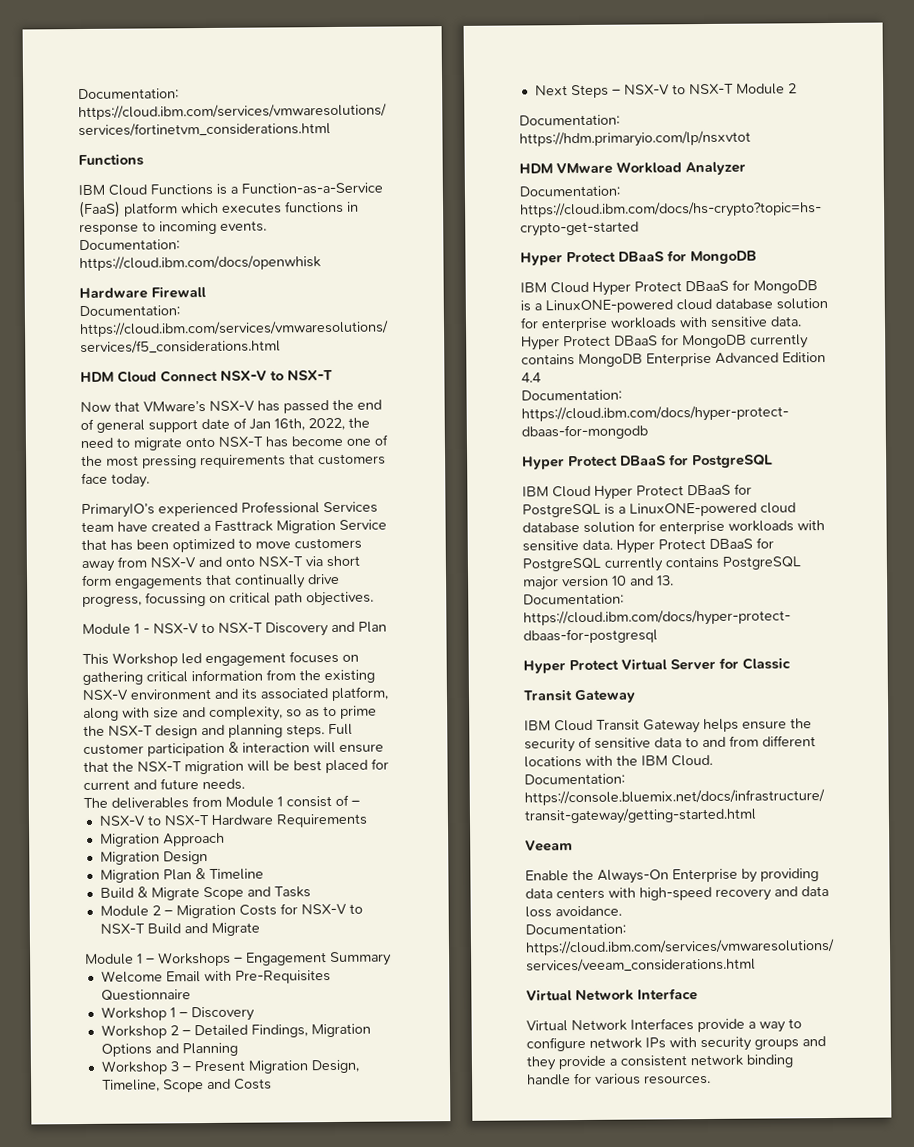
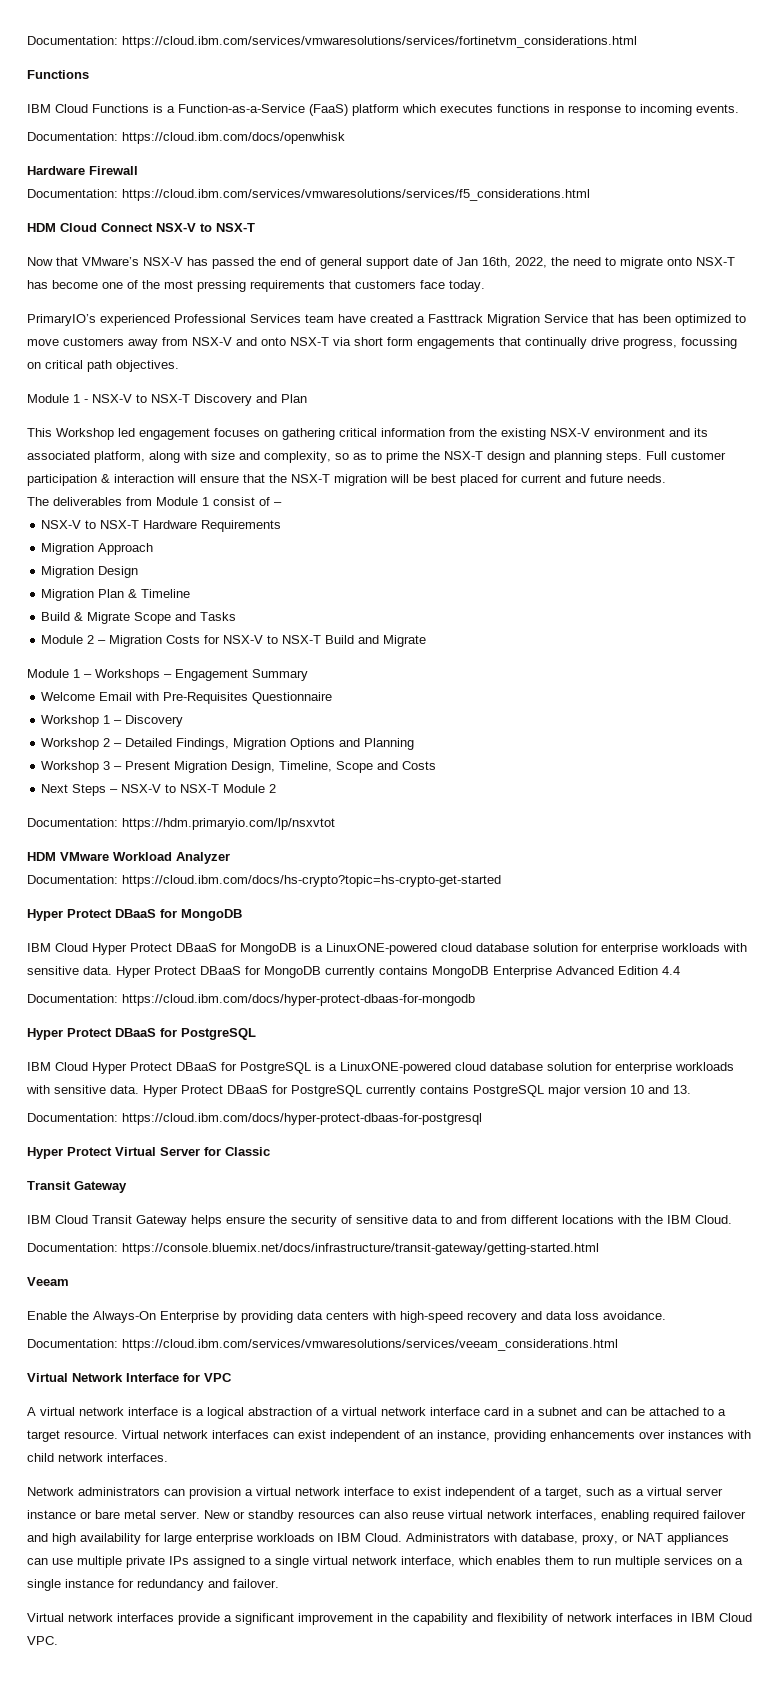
- Virtual Network Interface
- Virtual Network Interfaces provide a way to configure network IPs with security groups and they provide a consistent network binding handle for various resources.
+ Virtual Network Interface for VPC
+ A virtual network interface is a logical abstraction of a virtual network interface card in a subnet and can be attached to a target resource. Virtual network interfaces can exist independent of an instance, providing enhancements over instances with child network interfaces.
+ Network administrators can provision a virtual network interface to exist independent of a target, such as a virtual server instance or bare metal server. New or standby resources can also reuse virtual network interfaces, enabling required failover and high availability for large enterprise workloads on IBM Cloud. Administrators with database, proxy, or NAT appliances can use multiple private IPs assigned to a single virtual network interface, which enables them to run multiple services on a single instance for redundancy and failover.
+ Virtual network interfaces provide a significant improvement in the capability and flexibility of network interfaces in IBM Cloud VPC.

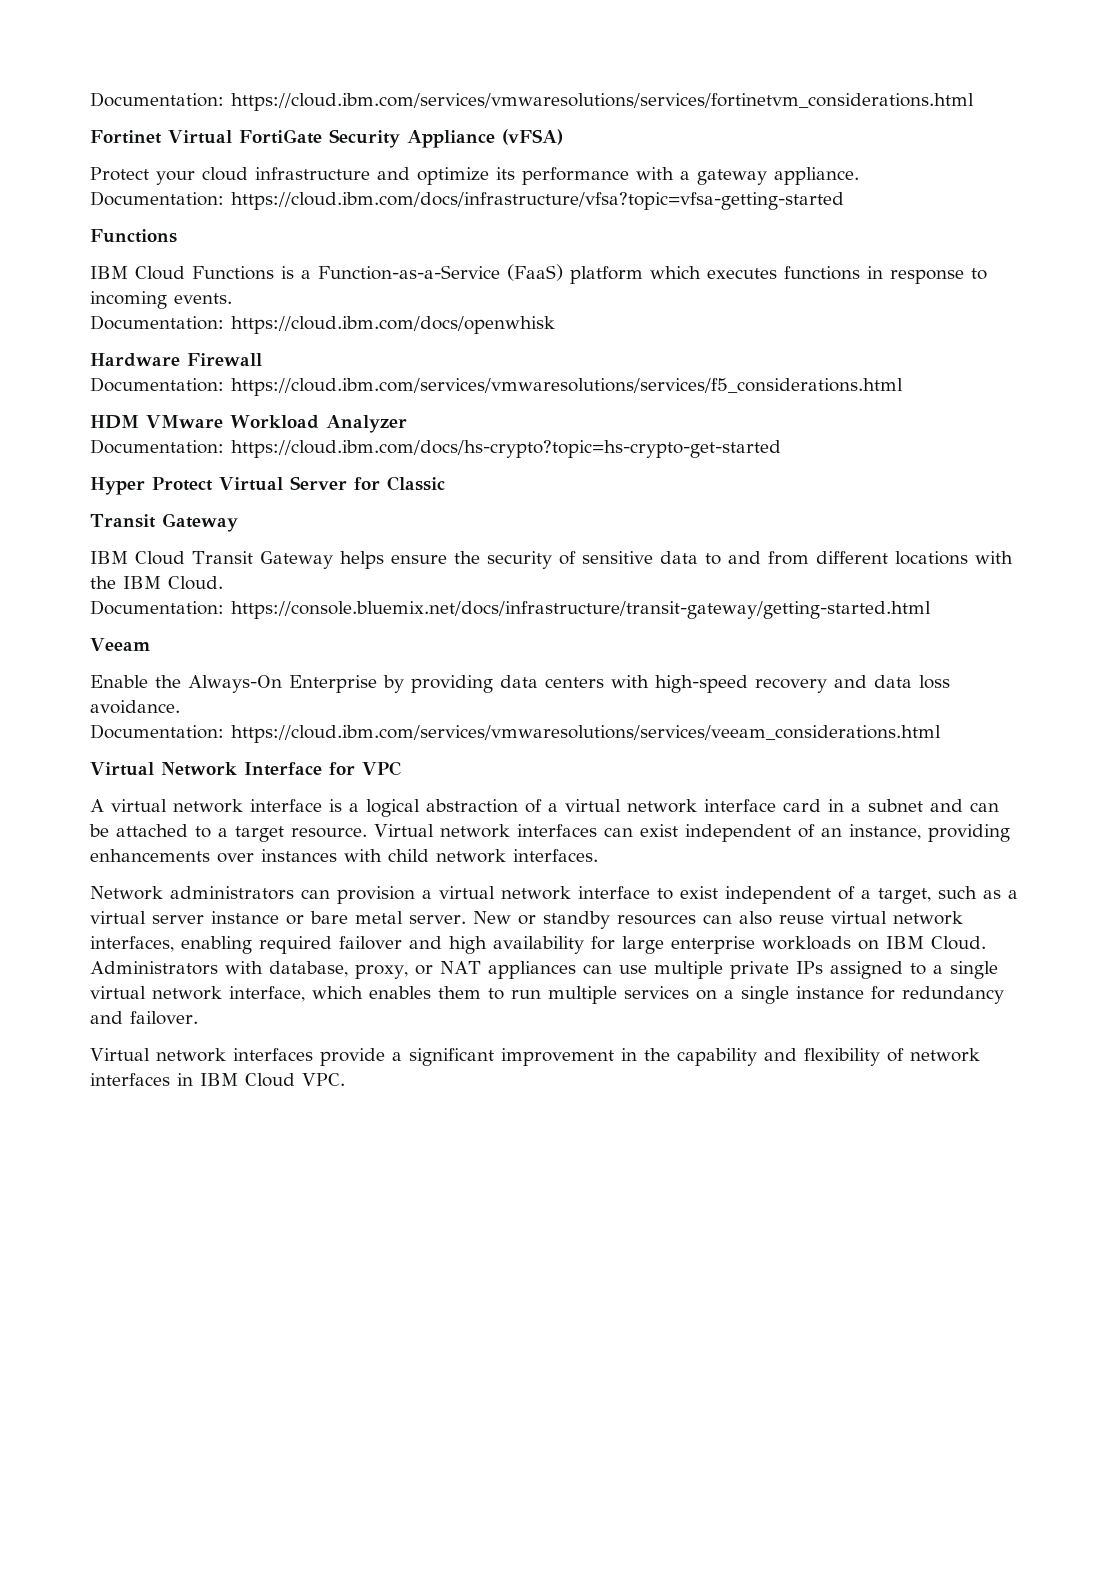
+ Fortinet Virtual FortiGate Security Appliance (vFSA)
+ Protect your cloud infrastructure and optimize its performance with a gateway appliance.
+ Documentation: https://cloud.ibm.com/docs/infrastructure/vfsa?topic=vfsa-getting-started
- HDM Cloud Connect NSX-V to NSX-T
- Now that VMware’s NSX-V has passed the end of general support date of Jan 16th, 2022, the need to migrate onto NSX-T has become one of the most pressing requirements that customers face today.
- PrimaryIO’s experienced Professional Services team have created a Fasttrack Migration Service that has been optimized to move customers away from NSX-V and onto NSX-T via short form engagements that continually drive progress, focussing on critical path objectives.
- Module 1 - NSX-V to NSX-T Discovery and Plan
- This Workshop led engagement focuses on gathering critical information from the existing NSX-V environment and its associated platform, along with size and complexity, so as to prime the NSX-T design and planning steps. Full customer participation & interaction will ensure that the NSX-T migration will be best placed for current and future needs.
- The deliverables from Module 1 consist of –
- NSX-V to NSX-T Hardware Requirements
- Migration Approach
- Migration Design
- Migration Plan & Timeline
- Build & Migrate Scope and Tasks
- Module 2 – Migration Costs for NSX-V to NSX-T Build and Migrate
- Module 1 – Workshops – Engagement Summary
- Welcome Email with Pre-Requisites Questionnaire
- Workshop 1 – Discovery
- Workshop 2 – Detailed Findings, Migration Options and Planning
- Workshop 3 – Present Migration Design, Timeline, Scope and Costs
- Next Steps – NSX-V to NSX-T Module 2
- Documentation: https://hdm.primaryio.com/lp/nsxvtot
  Documentation: https://cloud.ibm.com/docs/hs-crypto?topic=hs-crypto-get-started
- Hyper Protect DBaaS for MongoDB
- IBM Cloud Hyper Protect DBaaS for MongoDB is a LinuxONE-powered cloud database solution for enterprise workloads with sensitive data. Hyper Protect DBaaS for MongoDB currently contains MongoDB Enterprise Advanced Edition 4.4
- Documentation: https://cloud.ibm.com/docs/hyper-protect-dbaas-for-mongodb
- Hyper Protect DBaaS for PostgreSQL
- IBM Cloud Hyper Protect DBaaS for PostgreSQL is a LinuxONE-powered cloud database solution for enterprise workloads with sensitive data. Hyper Protect DBaaS for PostgreSQL currently contains PostgreSQL major version 10 and 13.
- Documentation: https://cloud.ibm.com/docs/hyper-protect-dbaas-for-postgresql

